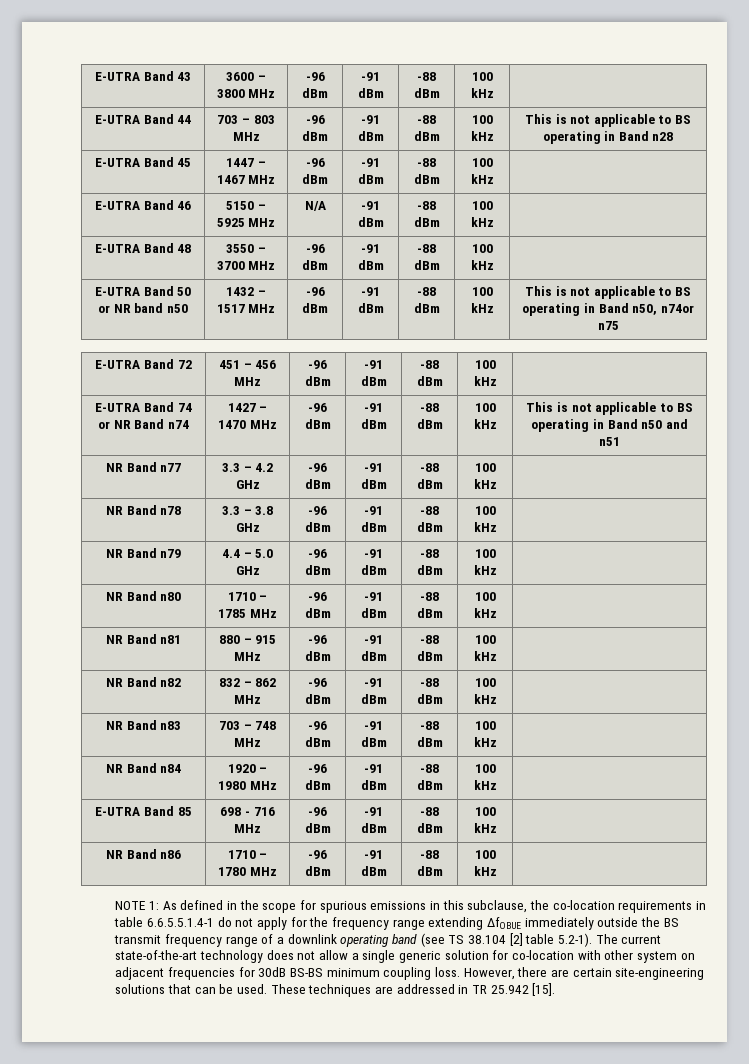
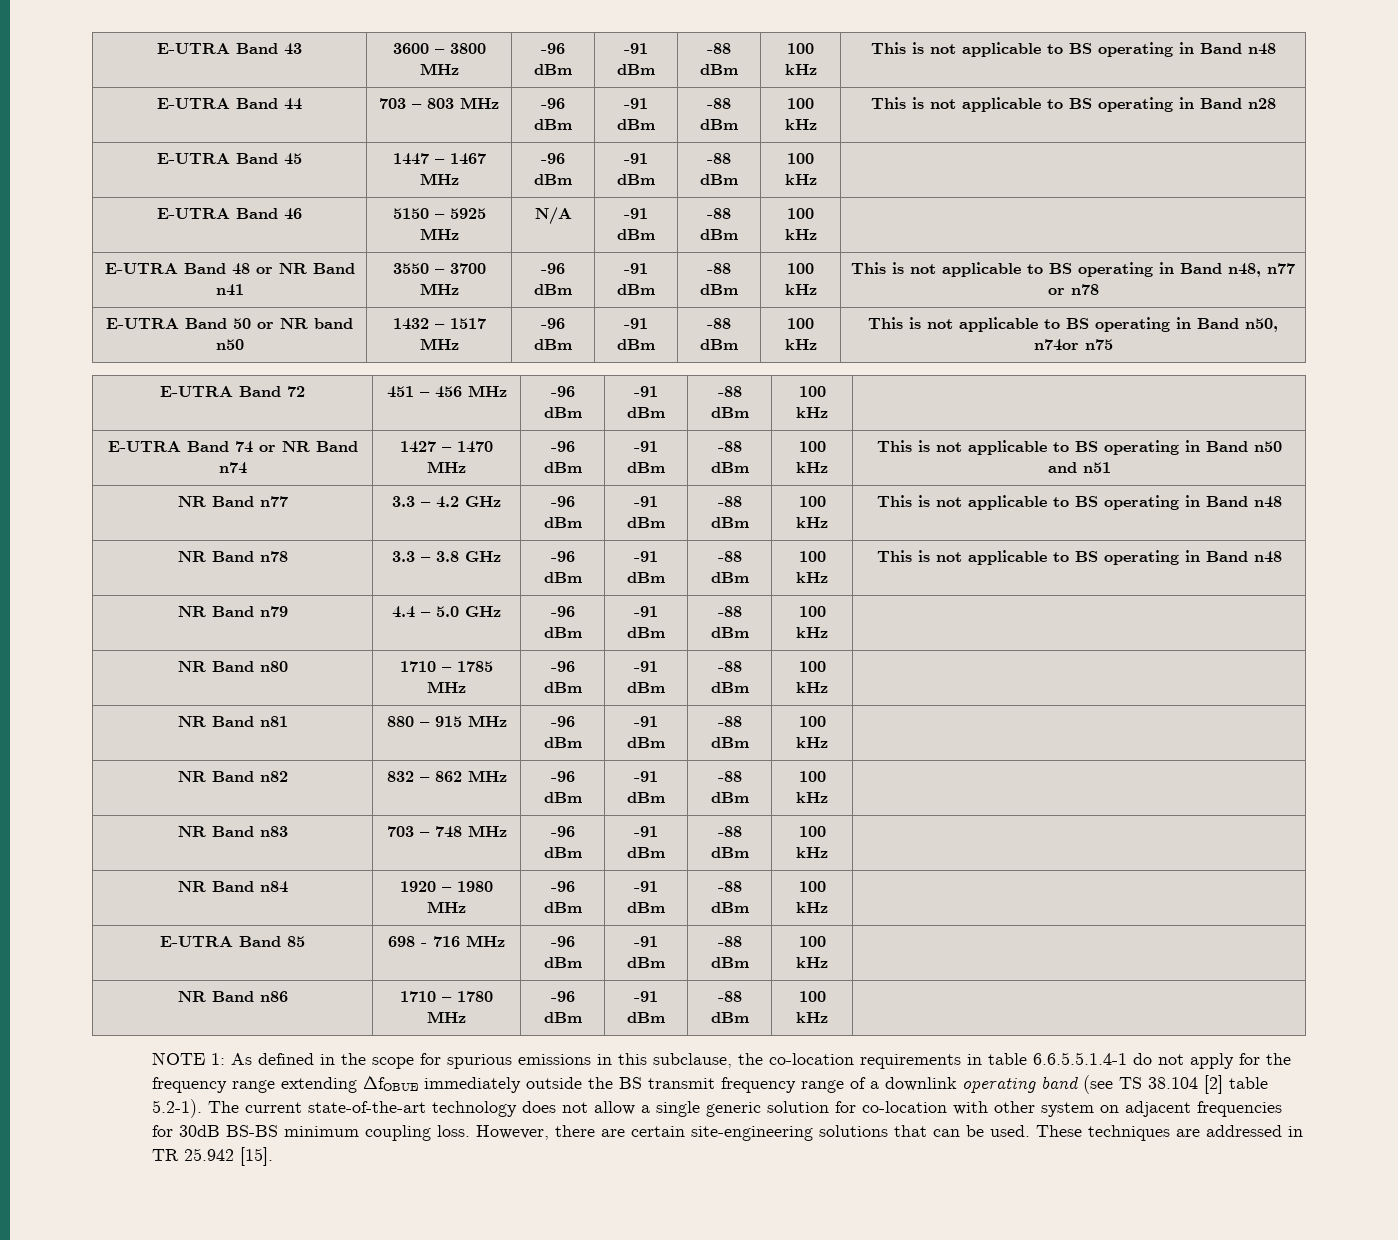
- E-UTRA Band 43 | 3600 – 3800 MHz | -96 dBm | -91 dBm | -88 dBm | 100 kHz |
+ E-UTRA Band 43 | 3600 – 3800 MHz | -96 dBm | -91 dBm | -88 dBm | 100 kHz | This is not applicable to BS operating in Band n48
- E-UTRA Band 48 | 3550 – 3700 MHz | -96 dBm | -91 dBm | -88 dBm | 100 kHz |
+ E-UTRA Band 48 or NR Band n41 | 3550 – 3700 MHz | -96 dBm | -91 dBm | -88 dBm | 100 kHz | This is not applicable to BS operating in Band n48, n77 or n78
- NR Band n77 | 3.3 – 4.2 GHz | -96 dBm | -91 dBm | -88 dBm | 100 kHz |
+ NR Band n77 | 3.3 – 4.2 GHz | -96 dBm | -91 dBm | -88 dBm | 100 kHz | This is not applicable to BS operating in Band n48
- NR Band n78 | 3.3 – 3.8 GHz | -96 dBm | -91 dBm | -88 dBm | 100 kHz |
+ NR Band n78 | 3.3 – 3.8 GHz | -96 dBm | -91 dBm | -88 dBm | 100 kHz | This is not applicable to BS operating in Band n48

